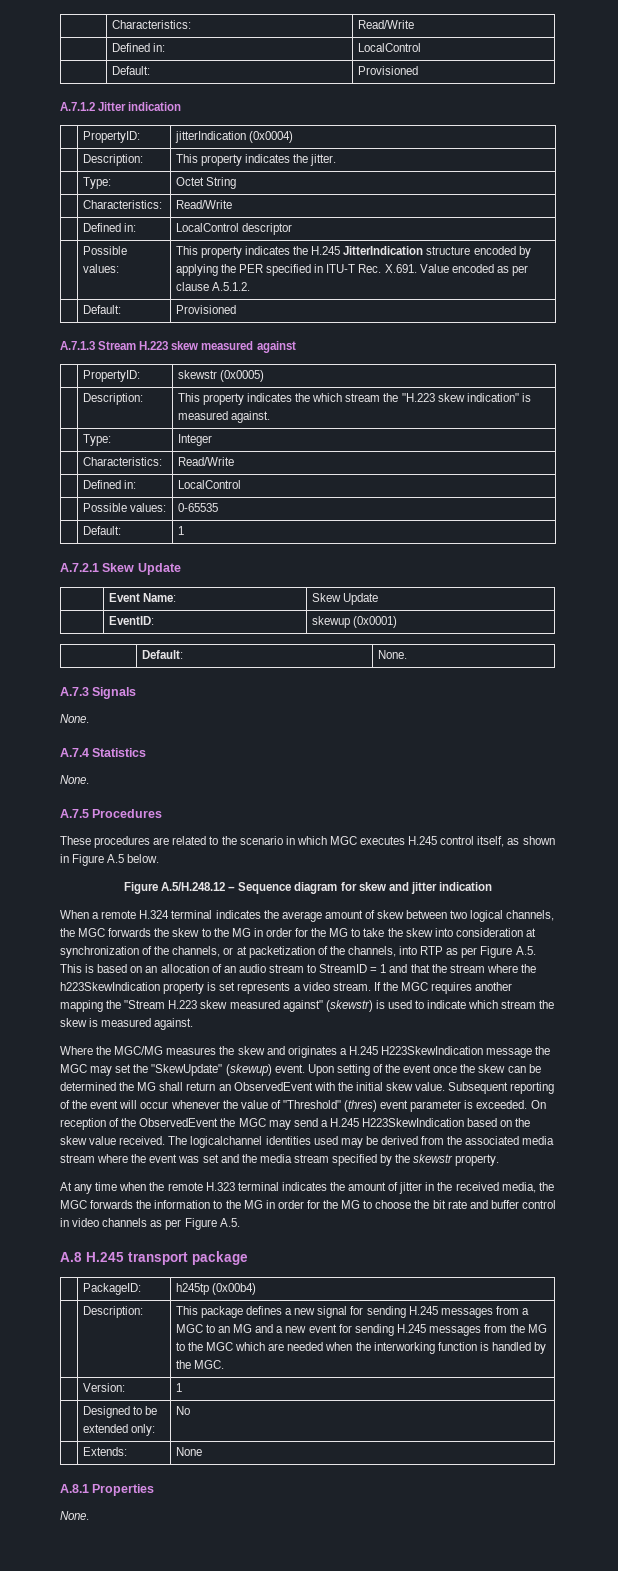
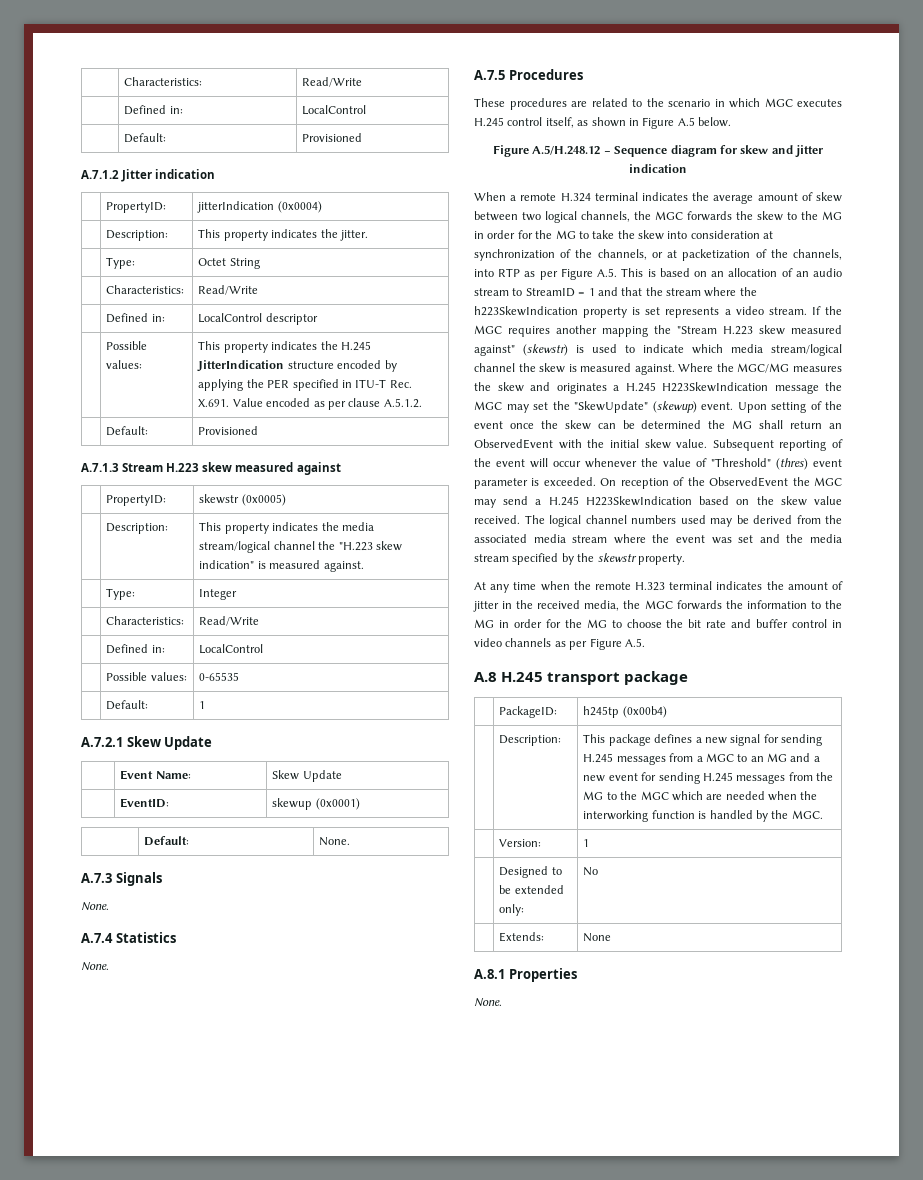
- | Description: | This property indicates the which stream the "H.223 skew indication" is measured against.
+ | Description: | This property indicates the media stream/logical channel the "H.223 skew indication" is measured against.
- If the MGC requires another mapping the "Stream H.223 skew measured against" (skewstr) is used to indicate which stream the skew is measured against.
- Where the MGC/MG measures the skew and originates a H.245 H223SkewIndication message the MGC may set the "SkewUpdate" (skewup) event.
+ If the MGC requires another mapping the "Stream H.223 skew measured against" (skewstr) is used to indicate which media stream/logical channel the skew is measured against. Where the MGC/MG measures the skew and originates a H.245 H223SkewIndication message the MGC may set the "SkewUpdate" (skewup) event.
- The logicalchannel identities used may be derived from the associated media stream where the event was set and the media stream specified by the skewstr property.
+ The logical channel numbers used may be derived from the associated media stream where the event was set and the media stream specified by the skewstr property.

